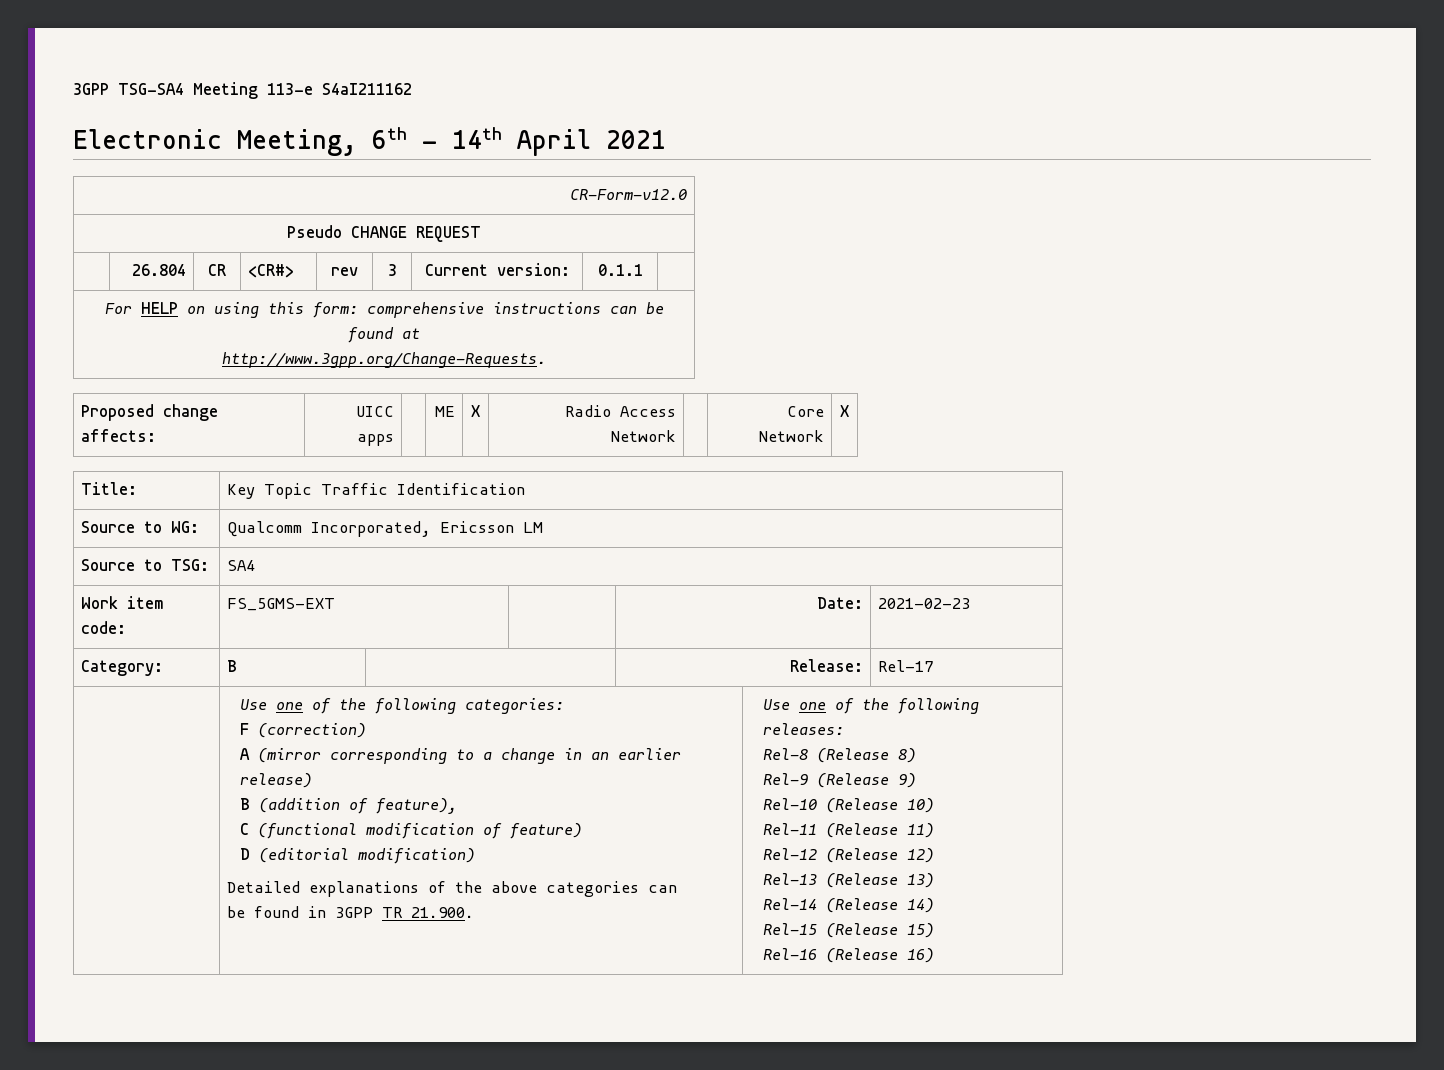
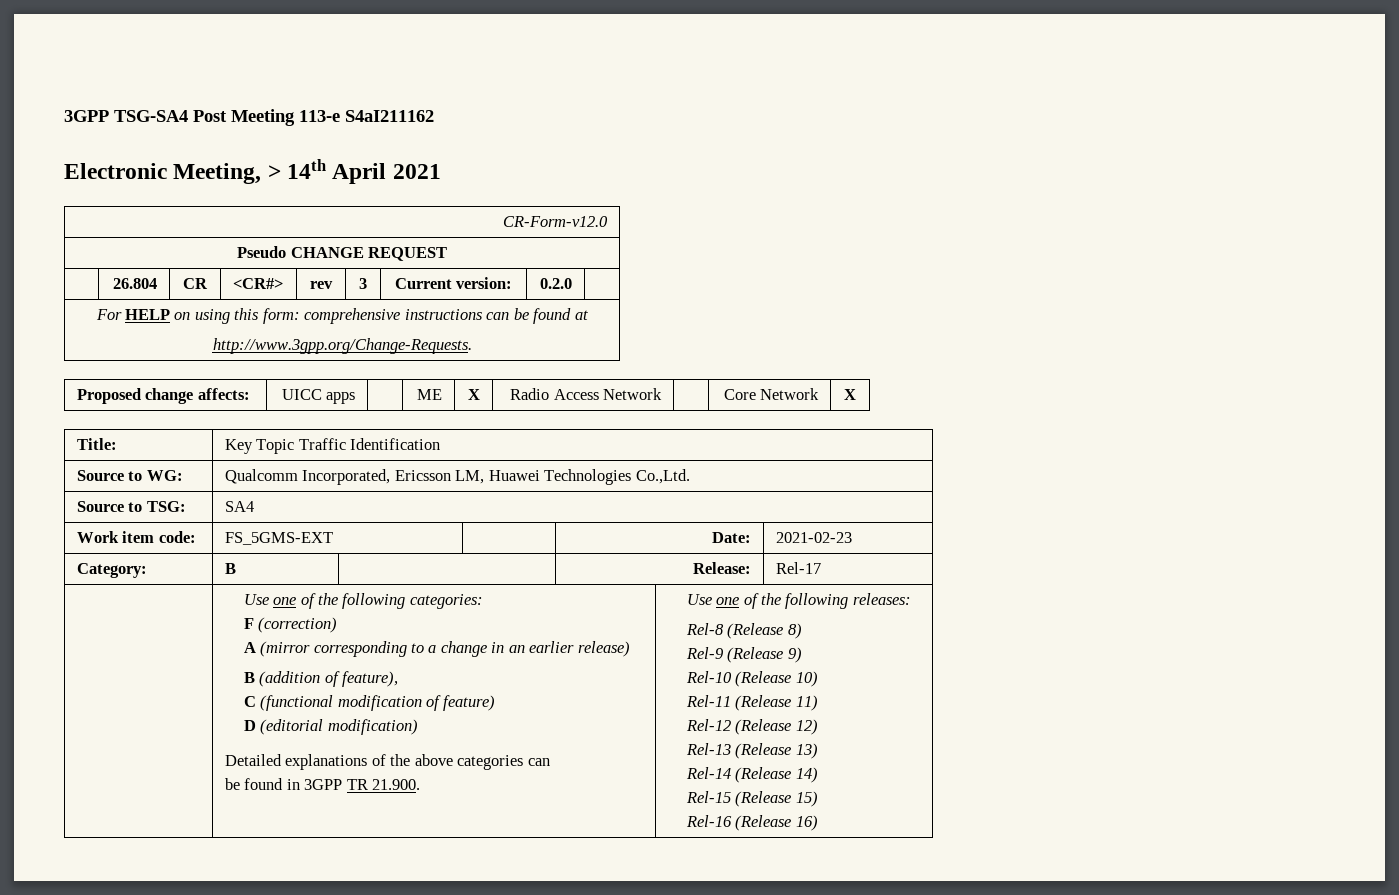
- 3GPP TSG-SA4 Meeting 113-e S4aI211162
+ 3GPP TSG-SA4 Post Meeting 113-e S4aI211162
- Electronic Meeting, 6th - 14th April 2021
+ Electronic Meeting, > 14th April 2021
- | 26.804 | CR | <CR#> | rev | 3 | Current version: | 0.1.1 |
+ | 26.804 | CR | <CR#> | rev | 3 | Current version: | 0.2.0 |
- Source to WG: | Qualcomm Incorporated, Ericsson LM
+ Source to WG: | Qualcomm Incorporated, Ericsson LM, Huawei Technologies Co.,Ltd.

